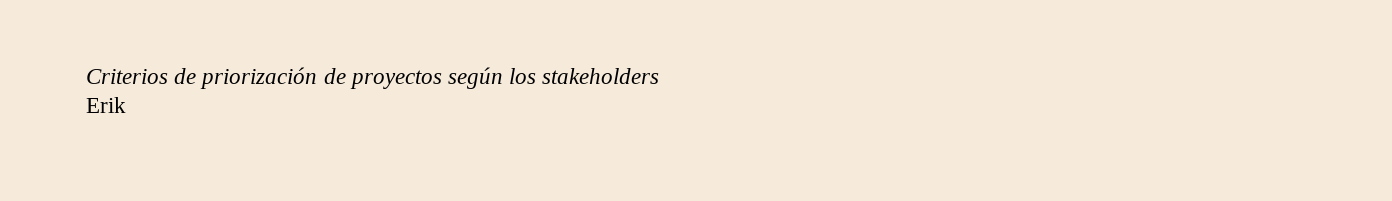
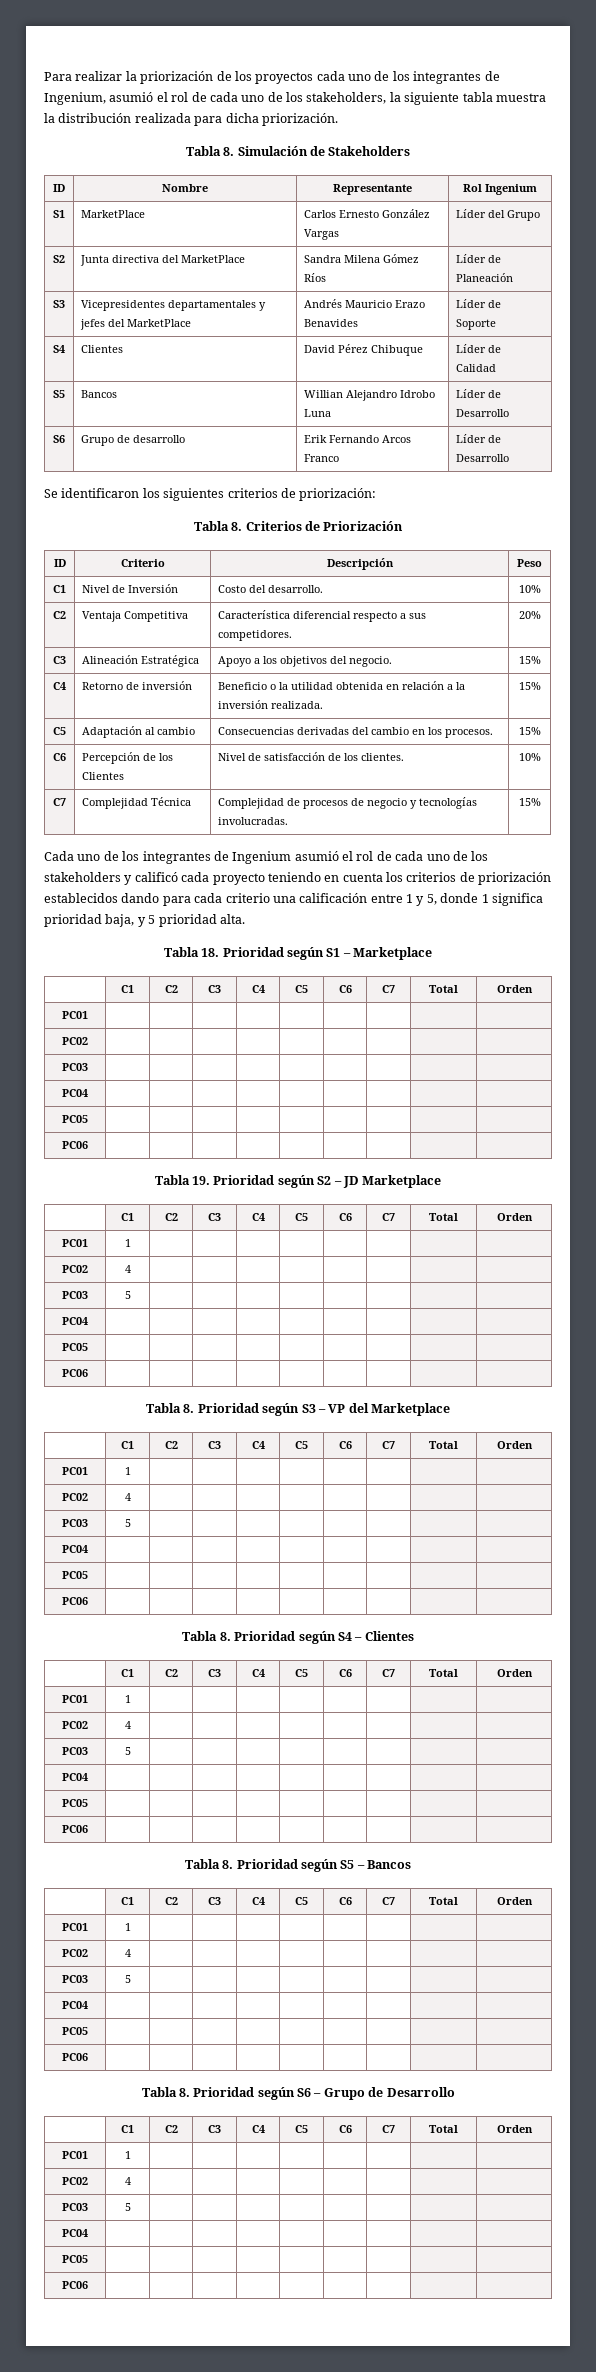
- Criterios de priorización de proyectos según los stakeholders
- Erik
+ Para realizar la priorización de los proyectos cada uno de los integrantes de Ingenium, asumió el rol de cada uno de los stakeholders, la siguiente tabla muestra la distribución realizada para dicha priorización.
+ Tabla 8. Simulación de Stakeholders
+ ID | Nombre | Representante | Rol Ingenium
+ S1 | MarketPlace | Carlos Ernesto González Vargas | Líder del Grupo
+ S2 | Junta directiva del MarketPlace | Sandra Milena Gómez Ríos | Líder de Planeación
+ S3 | Vicepresidentes departamentales y jefes del MarketPlace | Andrés Mauricio Erazo Benavides | Líder de Soporte
+ S4 | Clientes | David Pérez Chibuque | Líder de Calidad
+ S5 | Bancos | Willian Alejandro Idrobo Luna | Líder de Desarrollo
+ S6 | Grupo de desarrollo | Erik Fernando Arcos Franco | Líder de Desarrollo
+ Se identificaron los siguientes criterios de priorización:
+ Tabla 8. Criterios de Priorización
+ ID | Criterio | Descripción | Peso
+ C1 | Nivel de Inversión | Costo del desarrollo. | 10%
+ C2 | Ventaja Competitiva | Característica diferencial respecto a sus competidores. | 20%
+ C3 | Alineación Estratégica | Apoyo a los objetivos del negocio. | 15%
+ C4 | Retorno de inversión | Beneficio o la utilidad obtenida en relación a la inversión realizada. | 15%
+ C5 | Adaptación al cambio | Consecuencias derivadas del cambio en los procesos. | 15%
+ C6 | Percepción de los Clientes | Nivel de satisfacción de los clientes. | 10%
+ C7 | Complejidad Técnica | Complejidad de procesos de negocio y tecnologías involucradas. | 15%
+ Cada uno de los integrantes de Ingenium asumió el rol de cada uno de los stakeholders y calificó cada proyecto teniendo en cuenta los criterios de priorización establecidos dando para cada criterio una calificación entre 1 y 5, donde 1 significa prioridad baja, y 5 prioridad alta.
+ Tabla 18. Prioridad según S1 – Marketplace
+ | C1 | C2 | C3 | C4 | C5 | C6 | C7 | Total | Orden
+ PC01 | | | | | | | | |
+ PC02 | | | | | | | | |
+ PC03 | | | | | | | | |
+ PC04 | | | | | | | | |
+ PC05 | | | | | | | | |
+ PC06 | | | | | | | | |
+ Tabla 19. Prioridad según S2 – JD Marketplace
+ | C1 | C2 | C3 | C4 | C5 | C6 | C7 | Total | Orden
+ PC01 | 1 | | | | | | | |
+ PC02 | 4 | | | | | | | |
+ PC03 | 5 | | | | | | | |
+ PC04 | | | | | | | | |
+ PC05 | | | | | | | | |
+ PC06 | | | | | | | | |
+ Tabla 8. Prioridad según S3 – VP del Marketplace
+ | C1 | C2 | C3 | C4 | C5 | C6 | C7 | Total | Orden
+ PC01 | 1 | | | | | | | |
+ PC02 | 4 | | | | | | | |
+ PC03 | 5 | | | | | | | |
+ PC04 | | | | | | | | |
+ PC05 | | | | | | | | |
+ PC06 | | | | | | | | |
+ Tabla 8. Prioridad según S4 – Clientes
+ | C1 | C2 | C3 | C4 | C5 | C6 | C7 | Total | Orden
+ PC01 | 1 | | | | | | | |
+ PC02 | 4 | | | | | | | |
+ PC03 | 5 | | | | | | | |
+ PC04 | | | | | | | | |
+ PC05 | | | | | | | | |
+ PC06 | | | | | | | | |
+ Tabla 8. Prioridad según S5 – Bancos
+ | C1 | C2 | C3 | C4 | C5 | C6 | C7 | Total | Orden
+ PC01 | 1 | | | | | | | |
+ PC02 | 4 | | | | | | | |
+ PC03 | 5 | | | | | | | |
+ PC04 | | | | | | | | |
+ PC05 | | | | | | | | |
+ PC06 | | | | | | | | |
+ Tabla 8. Prioridad según S6 – Grupo de Desarrollo
+ | C1 | C2 | C3 | C4 | C5 | C6 | C7 | Total | Orden
+ PC01 | 1 | | | | | | | |
+ PC02 | 4 | | | | | | | |
+ PC03 | 5 | | | | | | | |
+ PC04 | | | | | | | | |
+ PC05 | | | | | | | | |
+ PC06 | | | | | | | | |

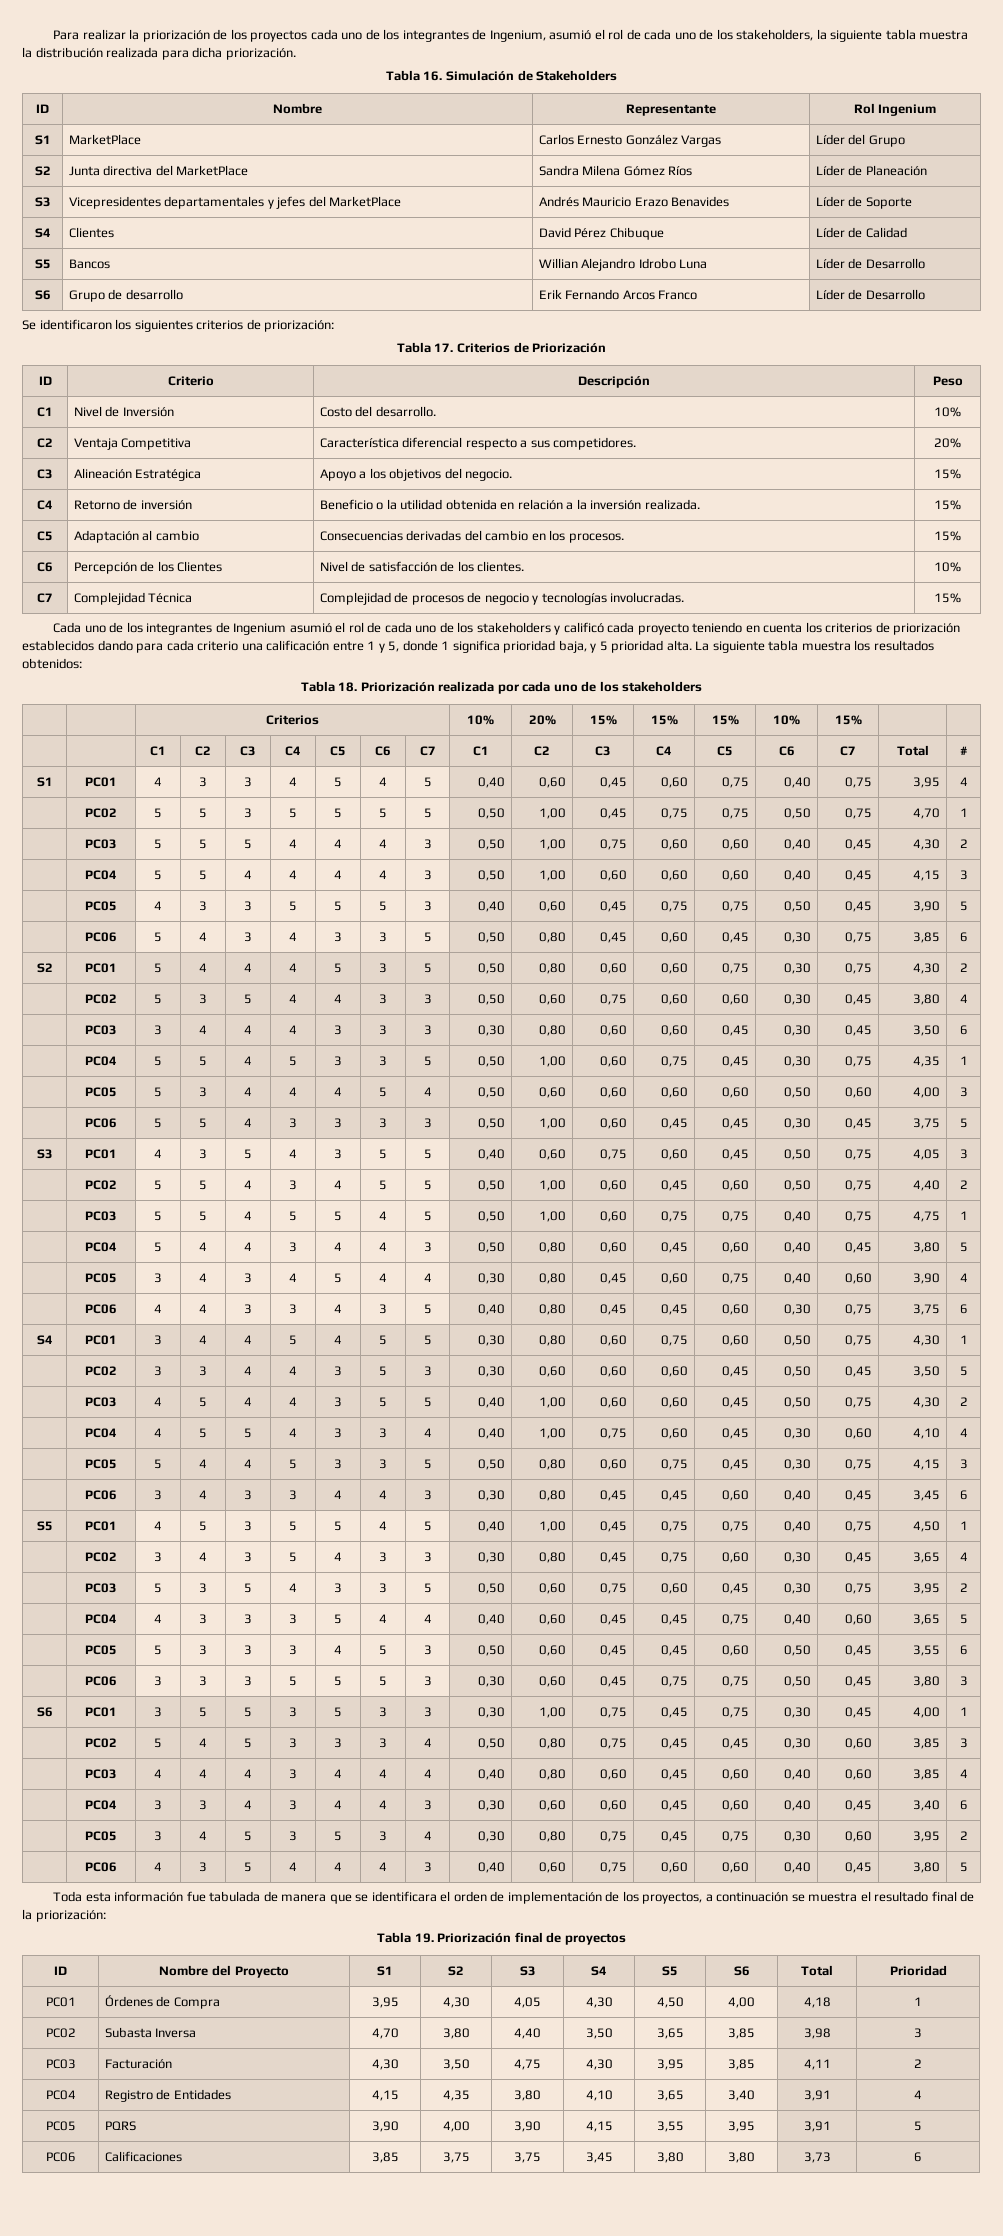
- Tabla 8. Simulación de Stakeholders
+ Tabla 16. Simulación de Stakeholders
- Tabla 8. Criterios de Priorización
+ Tabla 17. Criterios de Priorización
- Cada uno de los integrantes de Ingenium asumió el rol de cada uno de los stakeholders y calificó cada proyecto teniendo en cuenta los criterios de priorización establecidos dando para cada criterio una calificación entre 1 y 5, donde 1 significa prioridad baja, y 5 prioridad alta.
- Tabla 18. Prioridad según S1 – Marketplace
- | C1 | C2 | C3 | C4 | C5 | C6 | C7 | Total | Orden
- PC01 | | | | | | | | |
- PC02 | | | | | | | | |
- PC03 | | | | | | | | |
- PC04 | | | | | | | | |
- PC05 | | | | | | | | |
- PC06 | | | | | | | | |
- Tabla 19. Prioridad según S2 – JD Marketplace
- | C1 | C2 | C3 | C4 | C5 | C6 | C7 | Total | Orden
- PC01 | 1 | | | | | | | |
- PC02 | 4 | | | | | | | |
- PC03 | 5 | | | | | | | |
- PC04 | | | | | | | | |
- PC05 | | | | | | | | |
- PC06 | | | | | | | | |
- Tabla 8. Prioridad según S3 – VP del Marketplace
- | C1 | C2 | C3 | C4 | C5 | C6 | C7 | Total | Orden
- PC01 | 1 | | | | | | | |
- PC02 | 4 | | | | | | | |
- PC03 | 5 | | | | | | | |
- PC04 | | | | | | | | |
- PC05 | | | | | | | | |
- PC06 | | | | | | | | |
- Tabla 8. Prioridad según S4 – Clientes
- | C1 | C2 | C3 | C4 | C5 | C6 | C7 | Total | Orden
- PC01 | 1 | | | | | | | |
- PC02 | 4 | | | | | | | |
- PC03 | 5 | | | | | | | |
- PC04 | | | | | | | | |
- PC05 | | | | | | | | |
- PC06 | | | | | | | | |
- Tabla 8. Prioridad según S5 – Bancos
- | C1 | C2 | C3 | C4 | C5 | C6 | C7 | Total | Orden
- PC01 | 1 | | | | | | | |
- PC02 | 4 | | | | | | | |
- PC03 | 5 | | | | | | | |
- PC04 | | | | | | | | |
- PC05 | | | | | | | | |
- PC06 | | | | | | | | |
- Tabla 8. Prioridad según S6 – Grupo de Desarrollo
- | C1 | C2 | C3 | C4 | C5 | C6 | C7 | Total | Orden
- PC01 | 1 | | | | | | | |
- PC02 | 4 | | | | | | | |
- PC03 | 5 | | | | | | | |
- PC04 | | | | | | | | |
- PC05 | | | | | | | | |
- PC06 | | | | | | | | |
+ Cada uno de los integrantes de Ingenium asumió el rol de cada uno de los stakeholders y calificó cada proyecto teniendo en cuenta los criterios de priorización establecidos dando para cada criterio una calificación entre 1 y 5, donde 1 significa prioridad baja, y 5 prioridad alta. La siguiente tabla muestra los resultados obtenidos:
+ Tabla 18. Priorización realizada por cada uno de los stakeholders
+ | | Criterios | 10% | 20% | 15% | 15% | 15% | 10% | 15% | |
+ | | C1 | C2 | C3 | C4 | C5 | C6 | C7 | C1 | C2 | C3 | C4 | C5 | C6 | C7 | Total | #
+ S1 | PC01 | 4 | 3 | 3 | 4 | 5 | 4 | 5 | 0,40 | 0,60 | 0,45 | 0,60 | 0,75 | 0,40 | 0,75 | 3,95 | 4
+ | PC02 | 5 | 5 | 3 | 5 | 5 | 5 | 5 | 0,50 | 1,00 | 0,45 | 0,75 | 0,75 | 0,50 | 0,75 | 4,70 | 1
+ | PC03 | 5 | 5 | 5 | 4 | 4 | 4 | 3 | 0,50 | 1,00 | 0,75 | 0,60 | 0,60 | 0,40 | 0,45 | 4,30 | 2
+ | PC04 | 5 | 5 | 4 | 4 | 4 | 4 | 3 | 0,50 | 1,00 | 0,60 | 0,60 | 0,60 | 0,40 | 0,45 | 4,15 | 3
+ | PC05 | 4 | 3 | 3 | 5 | 5 | 5 | 3 | 0,40 | 0,60 | 0,45 | 0,75 | 0,75 | 0,50 | 0,45 | 3,90 | 5
+ | PC06 | 5 | 4 | 3 | 4 | 3 | 3 | 5 | 0,50 | 0,80 | 0,45 | 0,60 | 0,45 | 0,30 | 0,75 | 3,85 | 6
+ S2 | PC01 | 5 | 4 | 4 | 4 | 5 | 3 | 5 | 0,50 | 0,80 | 0,60 | 0,60 | 0,75 | 0,30 | 0,75 | 4,30 | 2
+ | PC02 | 5 | 3 | 5 | 4 | 4 | 3 | 3 | 0,50 | 0,60 | 0,75 | 0,60 | 0,60 | 0,30 | 0,45 | 3,80 | 4
+ | PC03 | 3 | 4 | 4 | 4 | 3 | 3 | 3 | 0,30 | 0,80 | 0,60 | 0,60 | 0,45 | 0,30 | 0,45 | 3,50 | 6
+ | PC04 | 5 | 5 | 4 | 5 | 3 | 3 | 5 | 0,50 | 1,00 | 0,60 | 0,75 | 0,45 | 0,30 | 0,75 | 4,35 | 1
+ | PC05 | 5 | 3 | 4 | 4 | 4 | 5 | 4 | 0,50 | 0,60 | 0,60 | 0,60 | 0,60 | 0,50 | 0,60 | 4,00 | 3
+ | PC06 | 5 | 5 | 4 | 3 | 3 | 3 | 3 | 0,50 | 1,00 | 0,60 | 0,45 | 0,45 | 0,30 | 0,45 | 3,75 | 5
+ S3 | PC01 | 4 | 3 | 5 | 4 | 3 | 5 | 5 | 0,40 | 0,60 | 0,75 | 0,60 | 0,45 | 0,50 | 0,75 | 4,05 | 3
+ | PC02 | 5 | 5 | 4 | 3 | 4 | 5 | 5 | 0,50 | 1,00 | 0,60 | 0,45 | 0,60 | 0,50 | 0,75 | 4,40 | 2
+ | PC03 | 5 | 5 | 4 | 5 | 5 | 4 | 5 | 0,50 | 1,00 | 0,60 | 0,75 | 0,75 | 0,40 | 0,75 | 4,75 | 1
+ | PC04 | 5 | 4 | 4 | 3 | 4 | 4 | 3 | 0,50 | 0,80 | 0,60 | 0,45 | 0,60 | 0,40 | 0,45 | 3,80 | 5
+ | PC05 | 3 | 4 | 3 | 4 | 5 | 4 | 4 | 0,30 | 0,80 | 0,45 | 0,60 | 0,75 | 0,40 | 0,60 | 3,90 | 4
+ | PC06 | 4 | 4 | 3 | 3 | 4 | 3 | 5 | 0,40 | 0,80 | 0,45 | 0,45 | 0,60 | 0,30 | 0,75 | 3,75 | 6
+ S4 | PC01 | 3 | 4 | 4 | 5 | 4 | 5 | 5 | 0,30 | 0,80 | 0,60 | 0,75 | 0,60 | 0,50 | 0,75 | 4,30 | 1
+ | PC02 | 3 | 3 | 4 | 4 | 3 | 5 | 3 | 0,30 | 0,60 | 0,60 | 0,60 | 0,45 | 0,50 | 0,45 | 3,50 | 5
+ | PC03 | 4 | 5 | 4 | 4 | 3 | 5 | 5 | 0,40 | 1,00 | 0,60 | 0,60 | 0,45 | 0,50 | 0,75 | 4,30 | 2
+ | PC04 | 4 | 5 | 5 | 4 | 3 | 3 | 4 | 0,40 | 1,00 | 0,75 | 0,60 | 0,45 | 0,30 | 0,60 | 4,10 | 4
+ | PC05 | 5 | 4 | 4 | 5 | 3 | 3 | 5 | 0,50 | 0,80 | 0,60 | 0,75 | 0,45 | 0,30 | 0,75 | 4,15 | 3
+ | PC06 | 3 | 4 | 3 | 3 | 4 | 4 | 3 | 0,30 | 0,80 | 0,45 | 0,45 | 0,60 | 0,40 | 0,45 | 3,45 | 6
+ S5 | PC01 | 4 | 5 | 3 | 5 | 5 | 4 | 5 | 0,40 | 1,00 | 0,45 | 0,75 | 0,75 | 0,40 | 0,75 | 4,50 | 1
+ | PC02 | 3 | 4 | 3 | 5 | 4 | 3 | 3 | 0,30 | 0,80 | 0,45 | 0,75 | 0,60 | 0,30 | 0,45 | 3,65 | 4
+ | PC03 | 5 | 3 | 5 | 4 | 3 | 3 | 5 | 0,50 | 0,60 | 0,75 | 0,60 | 0,45 | 0,30 | 0,75 | 3,95 | 2
+ | PC04 | 4 | 3 | 3 | 3 | 5 | 4 | 4 | 0,40 | 0,60 | 0,45 | 0,45 | 0,75 | 0,40 | 0,60 | 3,65 | 5
+ | PC05 | 5 | 3 | 3 | 3 | 4 | 5 | 3 | 0,50 | 0,60 | 0,45 | 0,45 | 0,60 | 0,50 | 0,45 | 3,55 | 6
+ | PC06 | 3 | 3 | 3 | 5 | 5 | 5 | 3 | 0,30 | 0,60 | 0,45 | 0,75 | 0,75 | 0,50 | 0,45 | 3,80 | 3
+ S6 | PC01 | 3 | 5 | 5 | 3 | 5 | 3 | 3 | 0,30 | 1,00 | 0,75 | 0,45 | 0,75 | 0,30 | 0,45 | 4,00 | 1
+ | PC02 | 5 | 4 | 5 | 3 | 3 | 3 | 4 | 0,50 | 0,80 | 0,75 | 0,45 | 0,45 | 0,30 | 0,60 | 3,85 | 3
+ | PC03 | 4 | 4 | 4 | 3 | 4 | 4 | 4 | 0,40 | 0,80 | 0,60 | 0,45 | 0,60 | 0,40 | 0,60 | 3,85 | 4
+ | PC04 | 3 | 3 | 4 | 3 | 4 | 4 | 3 | 0,30 | 0,60 | 0,60 | 0,45 | 0,60 | 0,40 | 0,45 | 3,40 | 6
+ | PC05 | 3 | 4 | 5 | 3 | 5 | 3 | 4 | 0,30 | 0,80 | 0,75 | 0,45 | 0,75 | 0,30 | 0,60 | 3,95 | 2
+ | PC06 | 4 | 3 | 5 | 4 | 4 | 4 | 3 | 0,40 | 0,60 | 0,75 | 0,60 | 0,60 | 0,40 | 0,45 | 3,80 | 5
+ Toda esta información fue tabulada de manera que se identificara el orden de implementación de los proyectos, a continuación se muestra el resultado final de la priorización:
+ Tabla 19. Priorización final de proyectos
+ ID | Nombre del Proyecto | S1 | S2 | S3 | S4 | S5 | S6 | Total | Prioridad
+ PC01 | Órdenes de Compra | 3,95 | 4,30 | 4,05 | 4,30 | 4,50 | 4,00 | 4,18 | 1
+ PC02 | Subasta Inversa | 4,70 | 3,80 | 4,40 | 3,50 | 3,65 | 3,85 | 3,98 | 3
+ PC03 | Facturación | 4,30 | 3,50 | 4,75 | 4,30 | 3,95 | 3,85 | 4,11 | 2
+ PC04 | Registro de Entidades | 4,15 | 4,35 | 3,80 | 4,10 | 3,65 | 3,40 | 3,91 | 4
+ PC05 | PQRS | 3,90 | 4,00 | 3,90 | 4,15 | 3,55 | 3,95 | 3,91 | 5
+ PC06 | Calificaciones | 3,85 | 3,75 | 3,75 | 3,45 | 3,80 | 3,80 | 3,73 | 6

